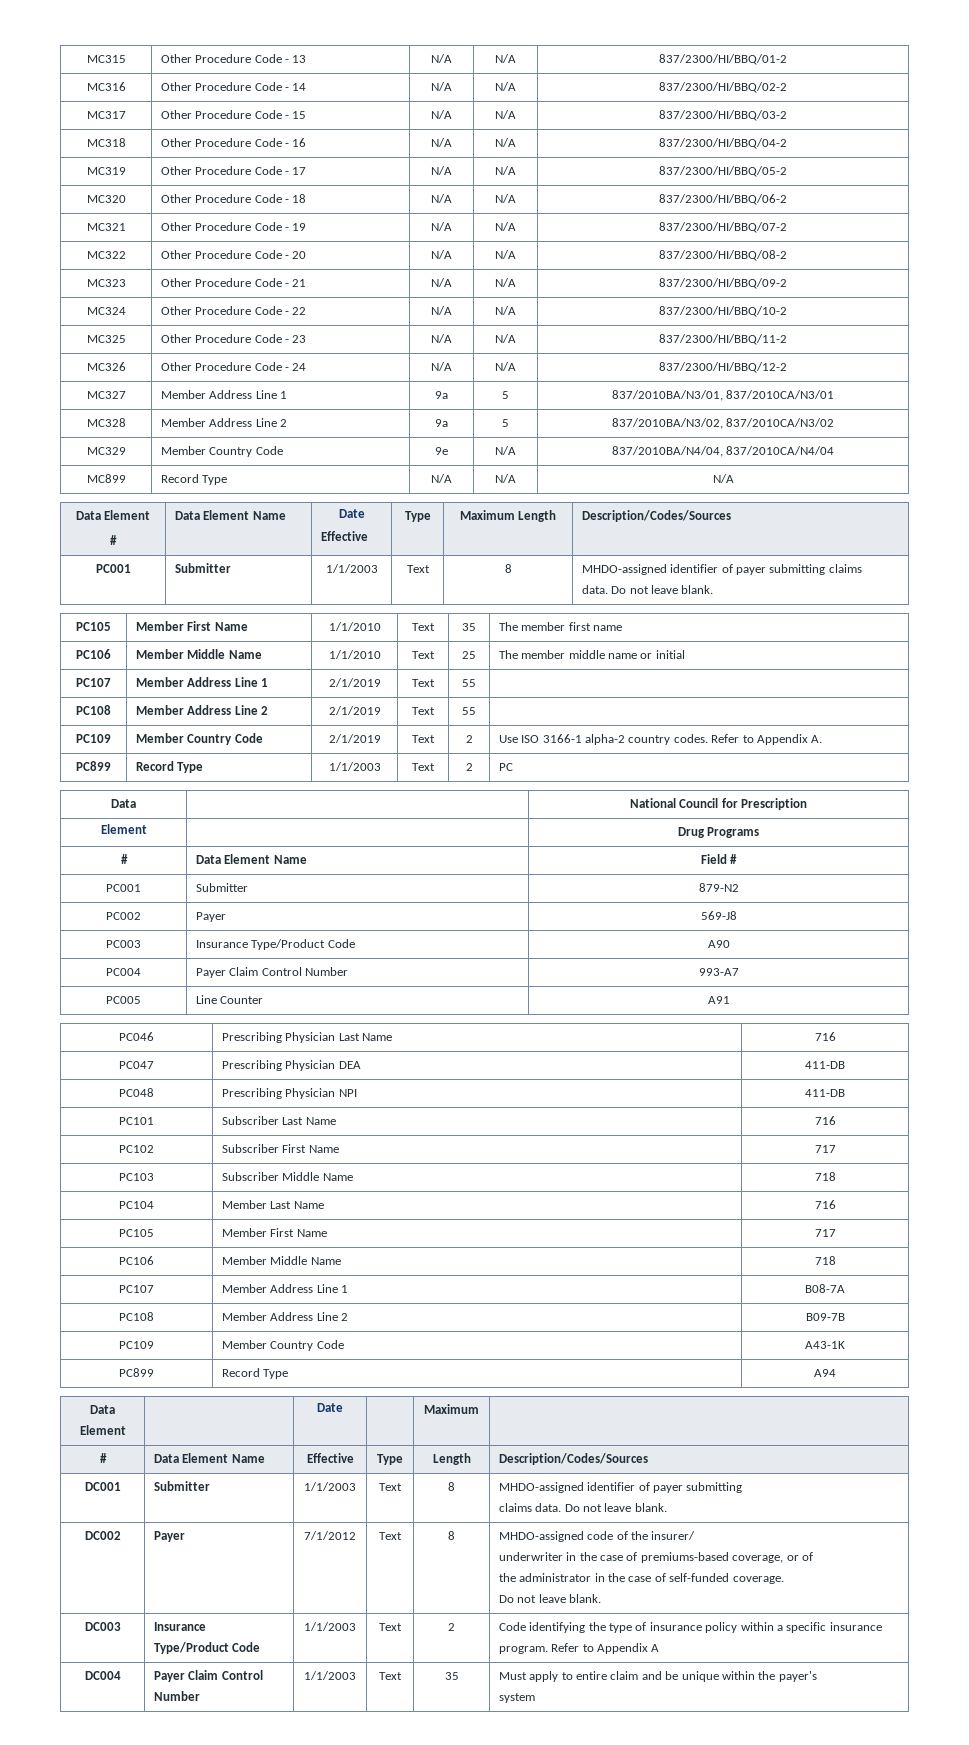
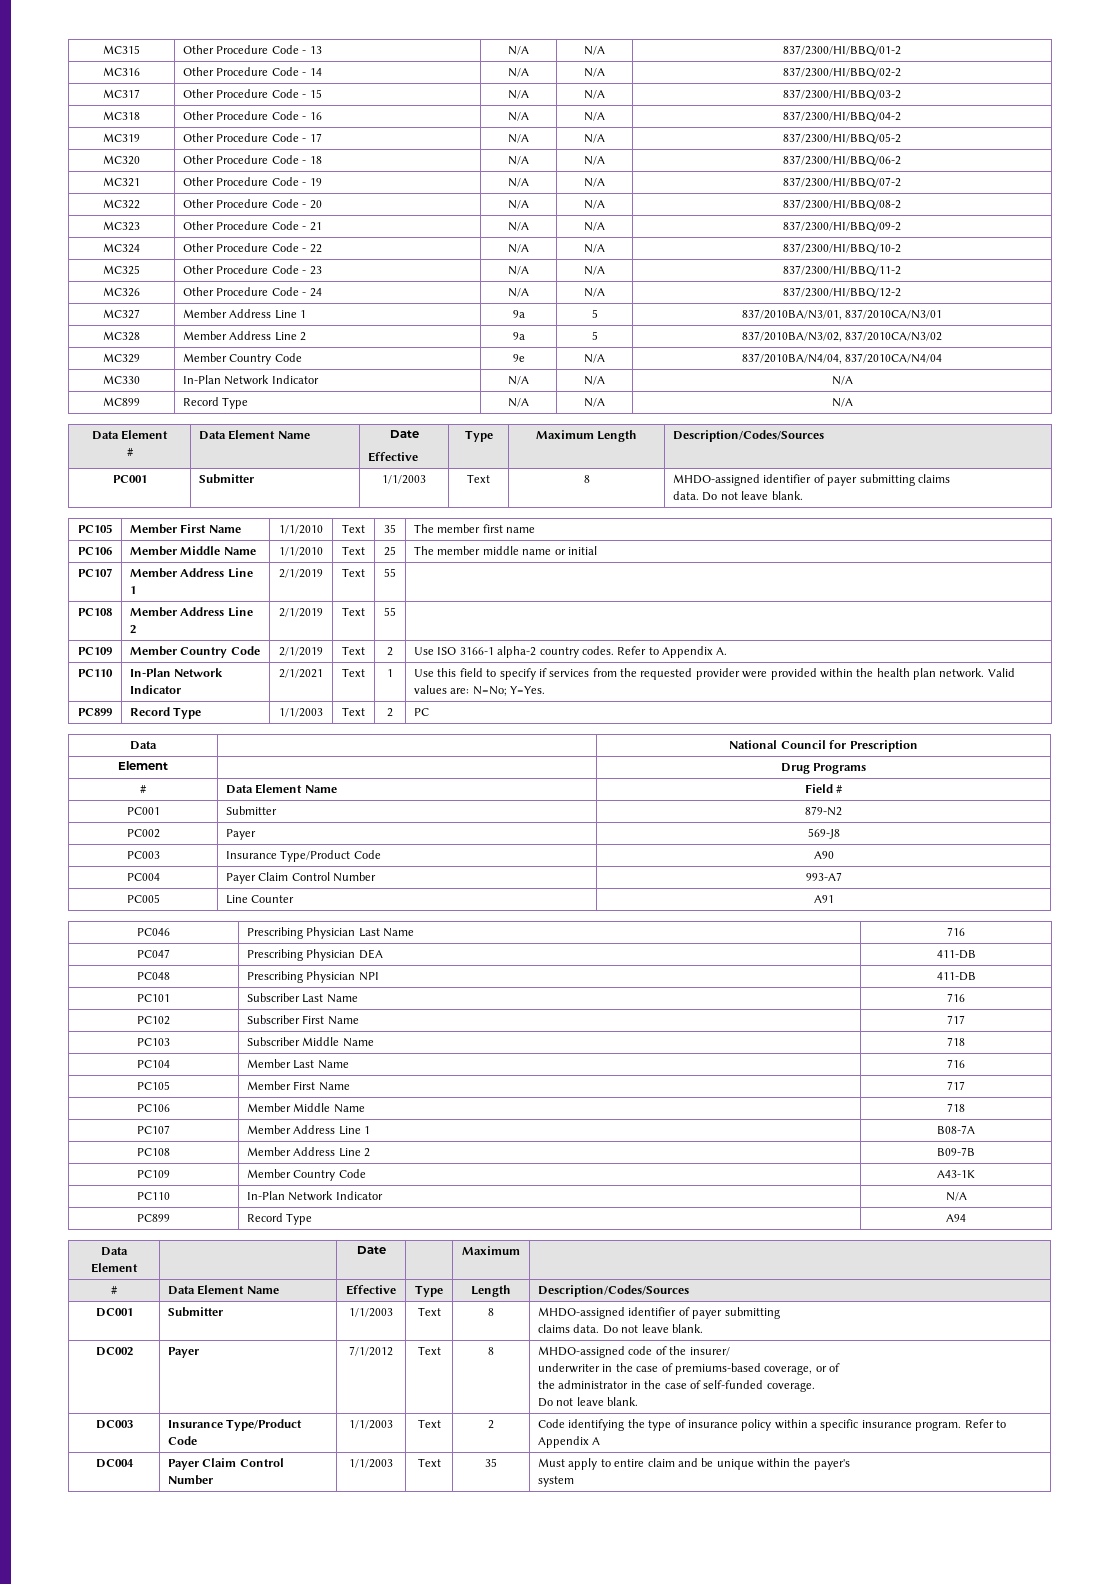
+ MC330 | In-Plan Network Indicator | N/A | N/A | N/A
+ PC110 | In-Plan Network Indicator | 2/1/2021 | Text | 1 | Use this field to specify if services from the requested provider were provided within the health plan network. Valid values are: N=No; Y=Yes.
+ PC110 | In-Plan Network Indicator | N/A

